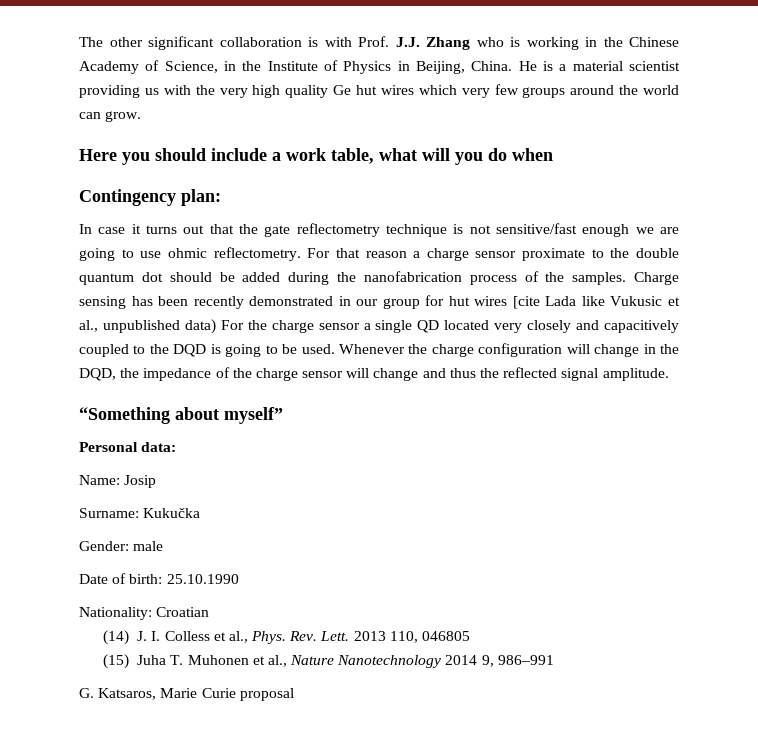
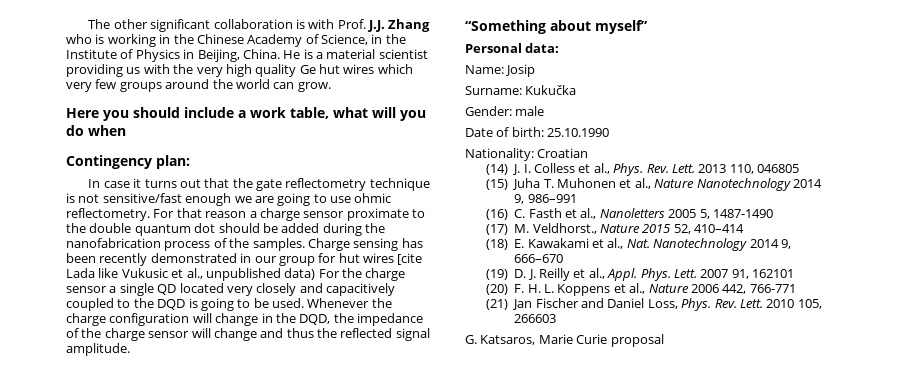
+ (16) C. Fasth et al., Nanoletters 2005 5, 1487-1490
+ (17) M. Veldhorst., Nature 2015 52, 410–414
+ (18) E. Kawakami et al., Nat. Nanotechnology 2014 9, 666–670
+ (19) D. J. Reilly et al., Appl. Phys. Lett. 2007 91, 162101
+ (20) F. H. L. Koppens et al., Nature 2006 442, 766-771
+ (21) Jan Fischer and Daniel Loss, Phys. Rev. Lett. 2010 105, 266603

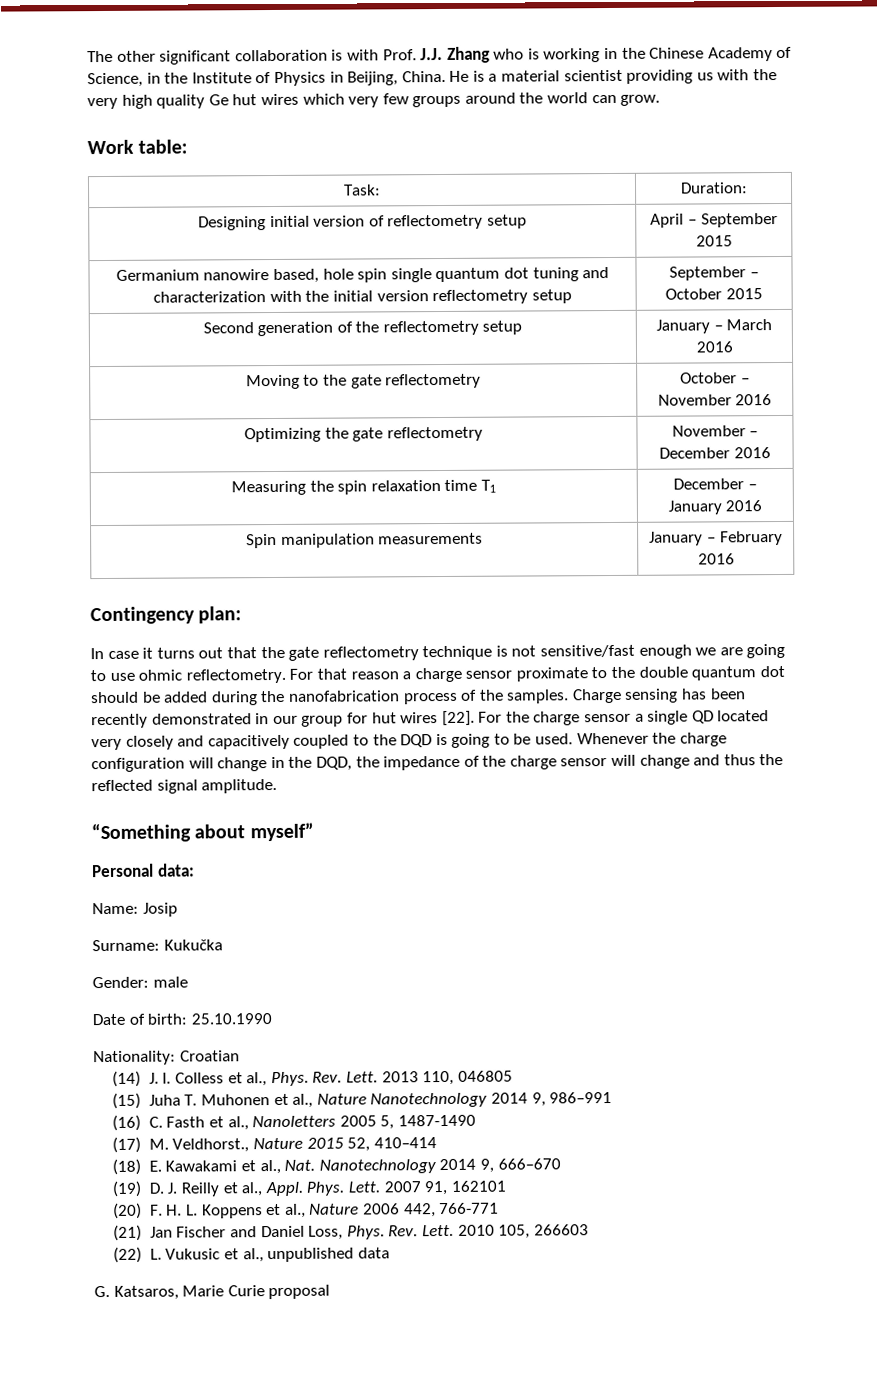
- Here you should include a work table, what will you do when
+ Work table:
+ Task: | Duration:
+ Designing initial version of reflectometry setup | April – September 2015
+ Germanium nanowire based, hole spin single quantum dot tuning and characterization with the initial version reflectometry setup | September – October 2015
+ Second generation of the reflectometry setup | January – March 2016
+ Moving to the gate reflectometry | October – November 2016
+ Optimizing the gate reflectometry | November – December 2016
+ Measuring the spin relaxation time T1 | December – January 2016
+ Spin manipulation measurements | January – February 2016
- Charge sensing has been recently demonstrated in our group for hut wires [cite Lada like Vukusic et al., unpublished data) For the charge sensor a single QD located very closely and capacitively coupled to the DQD is going to be used.
+ Charge sensing has been recently demonstrated in our group for hut wires [22]. For the charge sensor a single QD located very closely and capacitively coupled to the DQD is going to be used.
+ (22) L. Vukusic et al., unpublished data

